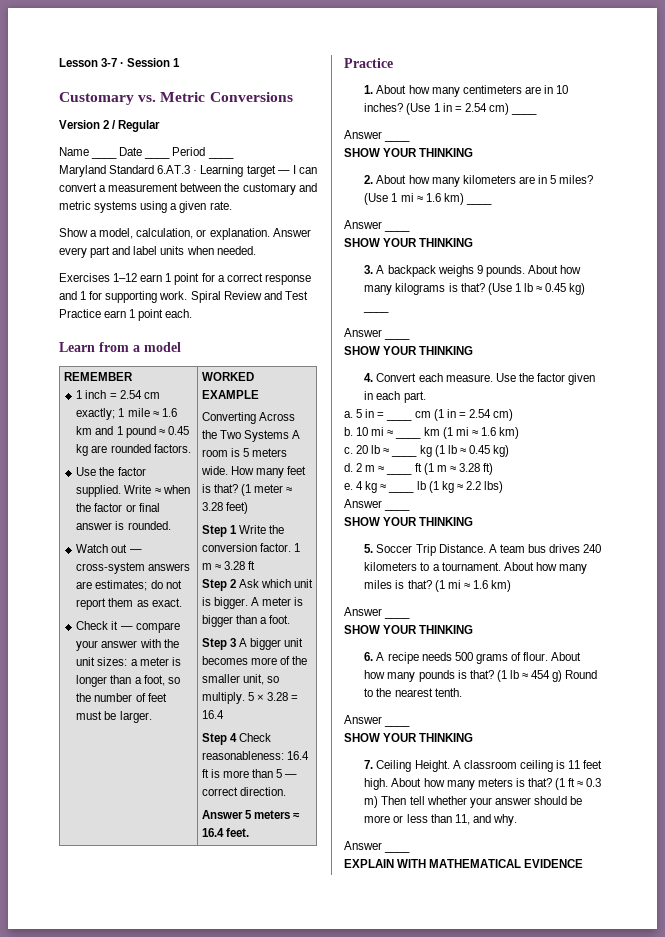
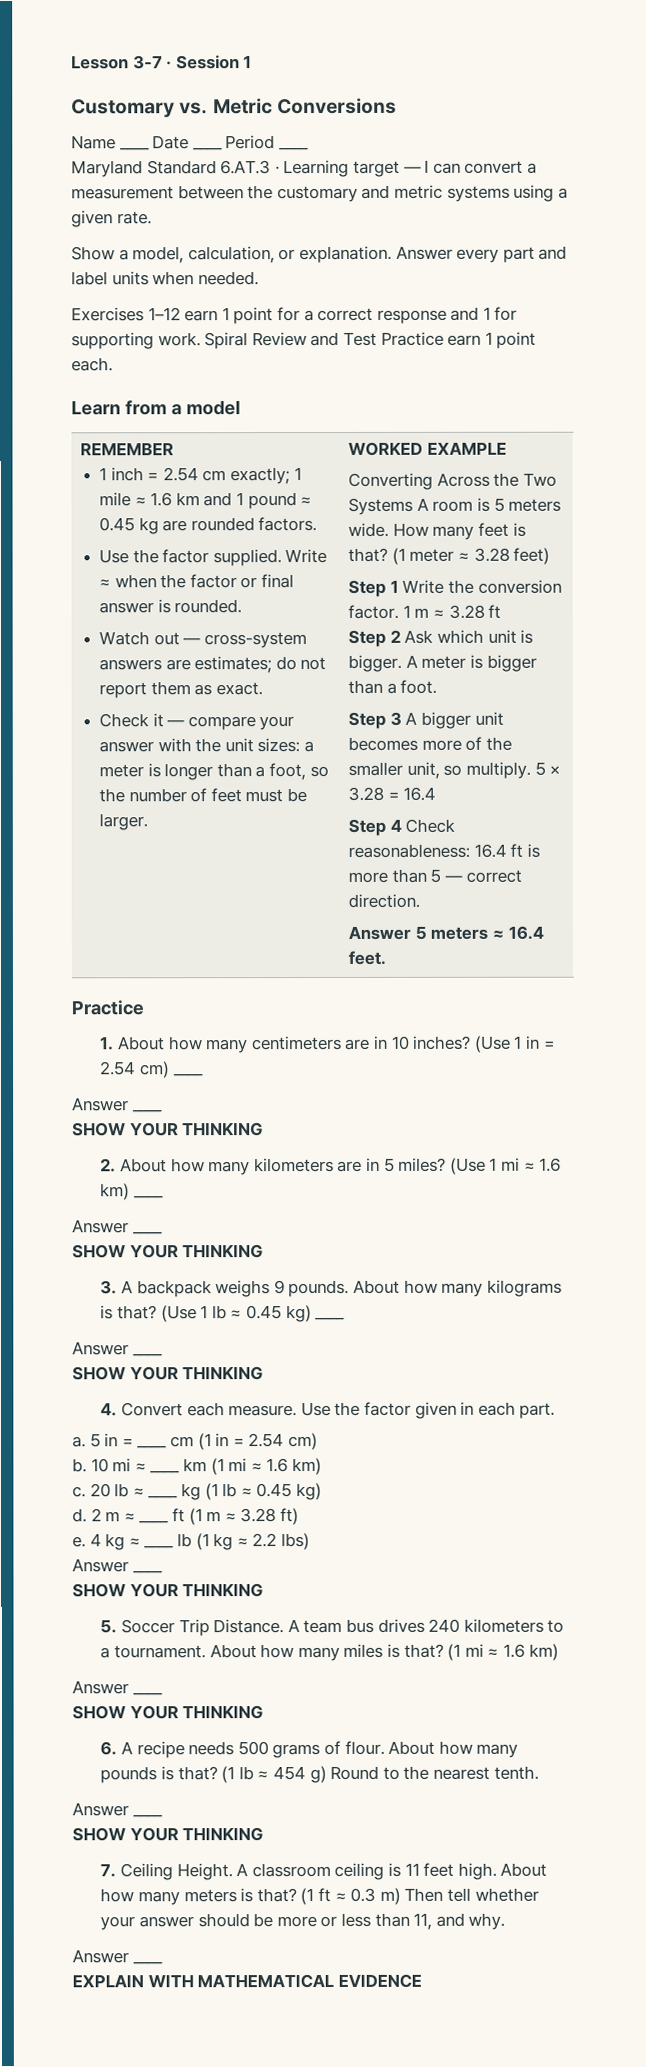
- Version 2 / Regular

